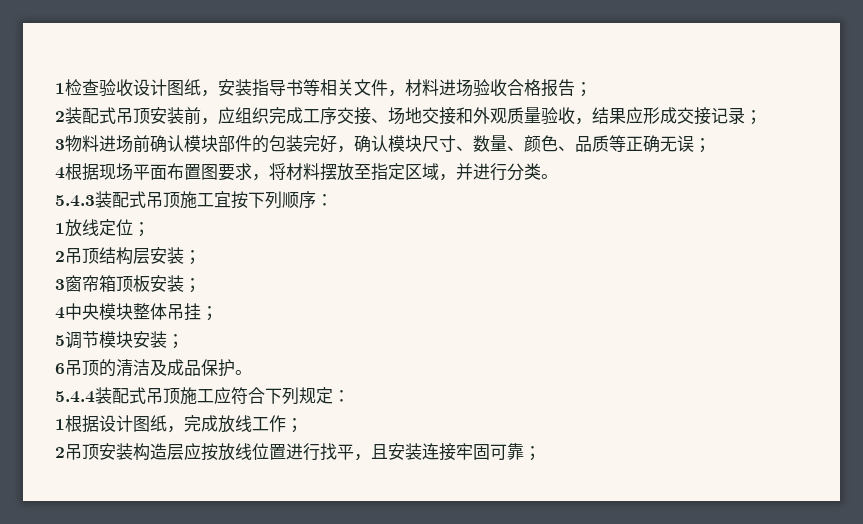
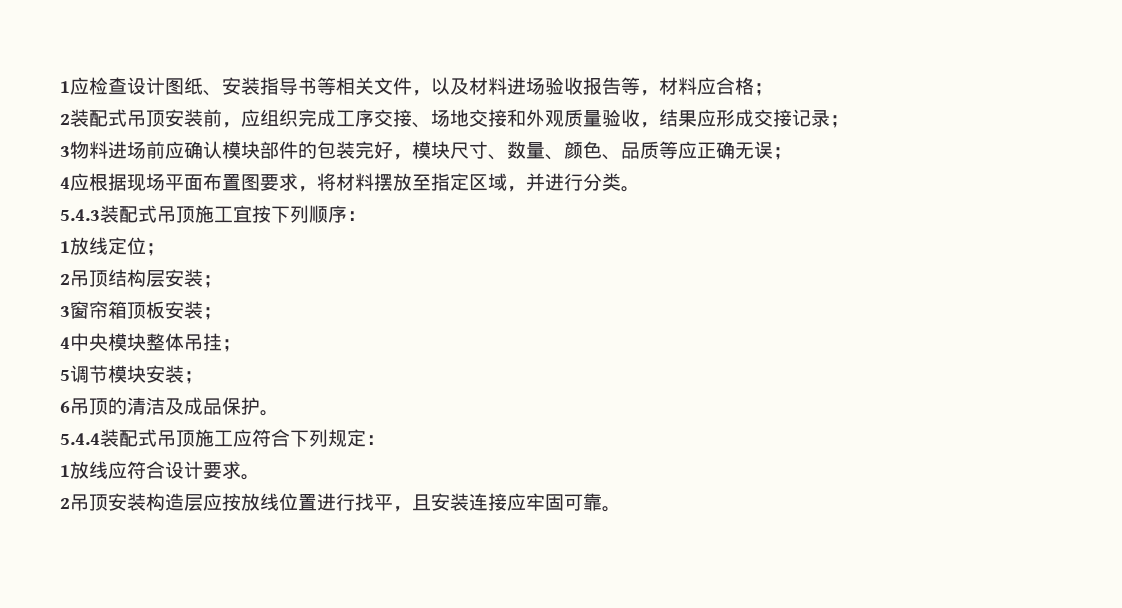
- 1检查验收设计图纸，安装指导书等相关文件，材料进场验收合格报告；
+ 1应检查设计图纸、安装指导书等相关文件，以及材料进场验收报告等，材料应合格；
- 3物料进场前确认模块部件的包装完好，确认模块尺寸、数量、颜色、品质等正确无误；
+ 3物料进场前应确认模块部件的包装完好，模块尺寸、数量、颜色、品质等应正确无误；
- 4根据现场平面布置图要求，将材料摆放至指定区域，并进行分类。
+ 4应根据现场平面布置图要求，将材料摆放至指定区域，并进行分类。
- 1根据设计图纸，完成放线工作；
+ 1放线应符合设计要求。
- 2吊顶安装构造层应按放线位置进行找平，且安装连接牢固可靠；
+ 2吊顶安装构造层应按放线位置进行找平，且安装连接应牢固可靠。

